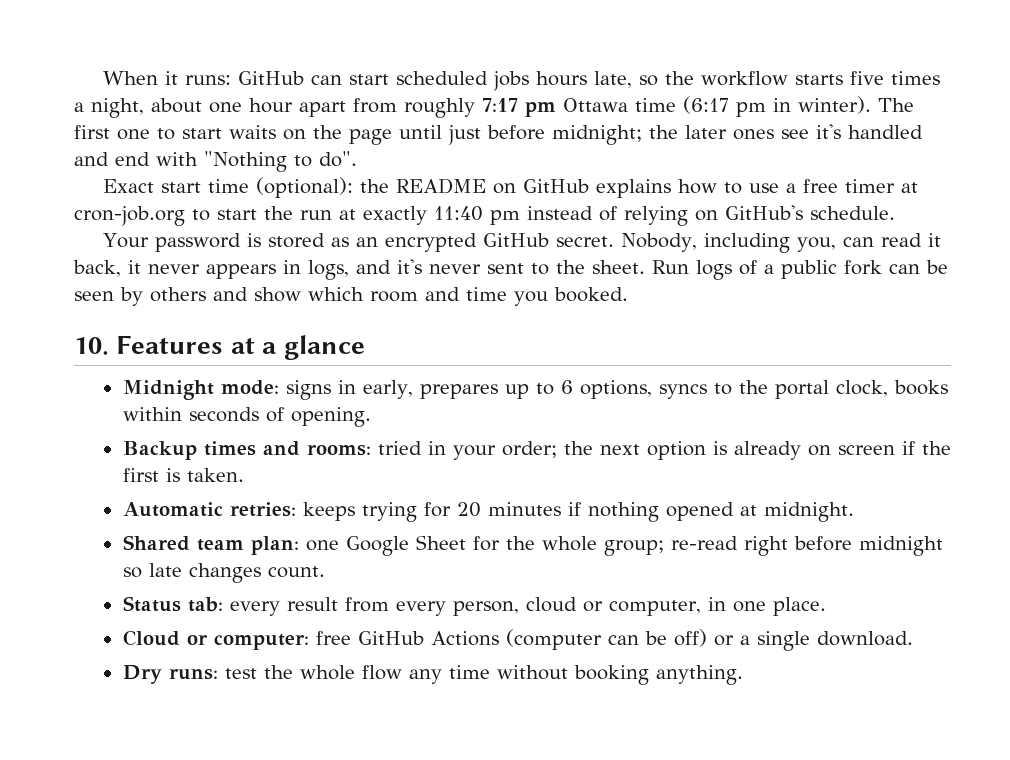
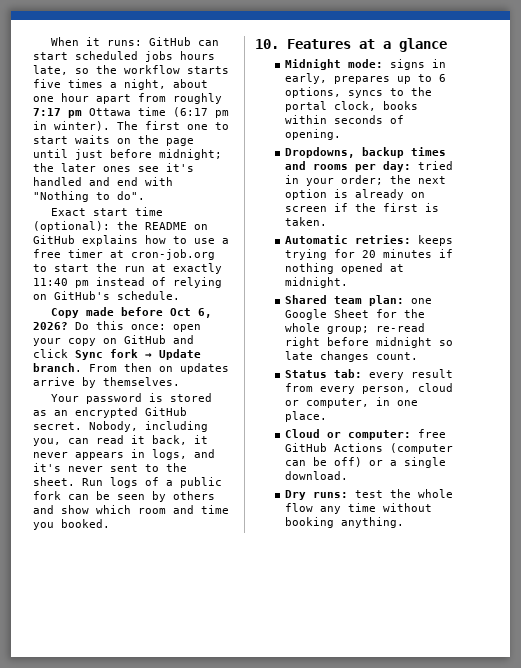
+ Copy made before Oct 6, 2026? Do this once: open your copy on GitHub and click Sync fork → Update branch. From then on updates arrive by themselves.
- Backup times and rooms: tried in your order; the next option is already on screen if the first is taken.
+ Dropdowns, backup times and rooms per day: tried in your order; the next option is already on screen if the first is taken.

